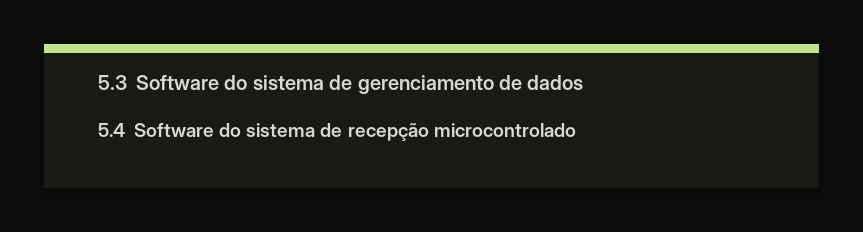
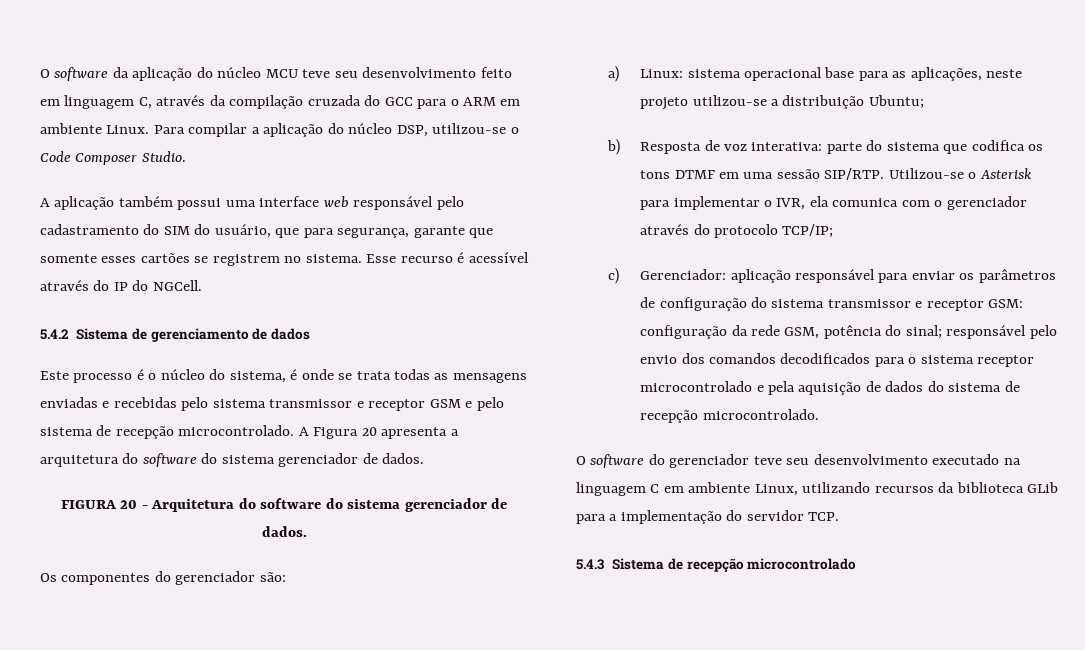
- 5.3 Software do sistema de gerenciamento de dados
- 5.4 Software do sistema de recepção microcontrolado
+ O software da aplicação do núcleo MCU teve seu desenvolvimento feito em linguagem C, através da compilação cruzada do GCC para o ARM em ambiente Linux. Para compilar a aplicação do núcleo DSP, utilizou-se o Code Composer Studio.
+ A aplicação também possui uma interface web responsável pelo cadastramento do SIM do usuário, que para segurança, garante que somente esses cartões se registrem no sistema. Esse recurso é acessível através do IP do NGCell.
+ 5.4.2 Sistema de gerenciamento de dados
+ Este processo é o núcleo do sistema, é onde se trata todas as mensagens enviadas e recebidas pelo sistema transmissor e receptor GSM e pelo sistema de recepção microcontrolado. A Figura 20 apresenta a arquitetura do software do sistema gerenciador de dados.
+ FIGURA 20 - Arquitetura do software do sistema gerenciador de dados.
+ Os componentes do gerenciador são:
+ a) Linux: sistema operacional base para as aplicações, neste projeto utilizou-se a distribuição Ubuntu;
+ b) Resposta de voz interativa: parte do sistema que codifica os tons DTMF em uma sessão SIP/RTP. Utilizou-se o Asterisk para implementar o IVR, ela comunica com o gerenciador através do protocolo TCP/IP;
+ c) Gerenciador: aplicação responsável para enviar os parâmetros de configuração do sistema transmissor e receptor GSM: configuração da rede GSM, potência do sinal; responsável pelo envio dos comandos decodificados para o sistema receptor microcontrolado e pela aquisição de dados do sistema de recepção microcontrolado.
+ O software do gerenciador teve seu desenvolvimento executado na linguagem C em ambiente Linux, utilizando recursos da biblioteca GLib para a implementação do servidor TCP.
+ 5.4.3 Sistema de recepção microcontrolado

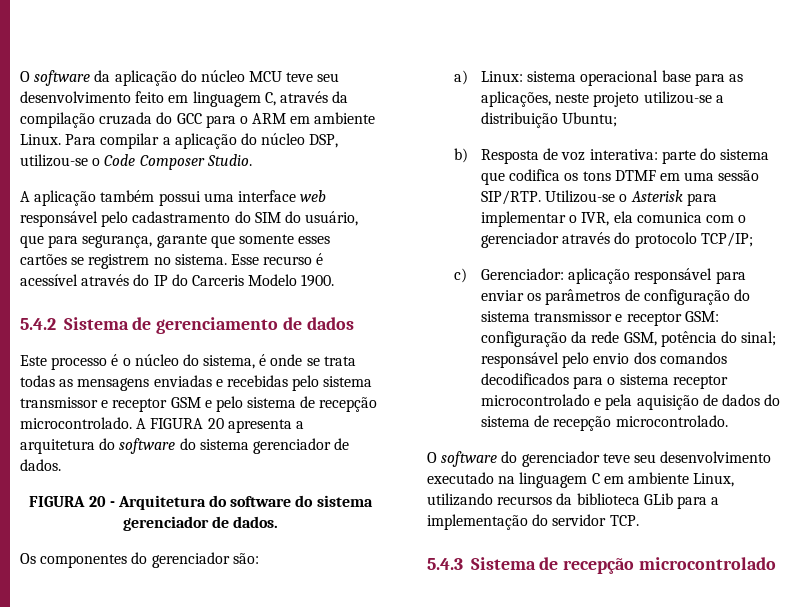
- Esse recurso é acessível através do IP do NGCell.
+ Esse recurso é acessível através do IP do Carceris Modelo 1900.
- A Figura 20 apresenta a arquitetura do software do sistema gerenciador de dados.
+ A FIGURA 20 apresenta a arquitetura do software do sistema gerenciador de dados.

